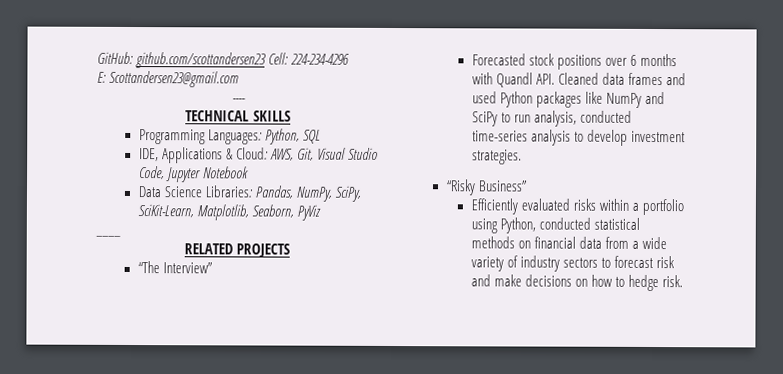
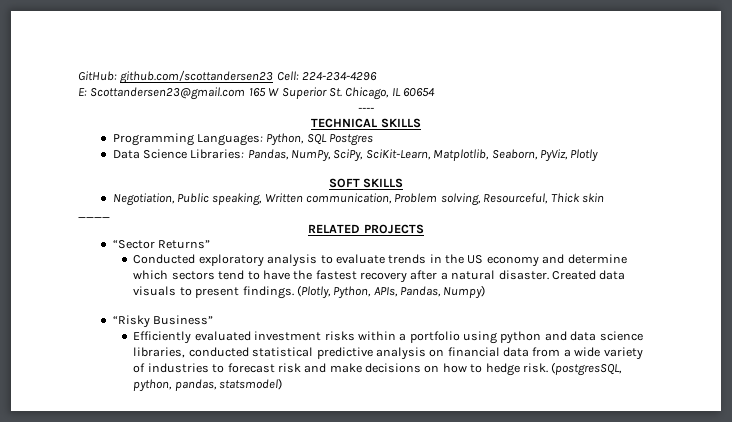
- E: Scottandersen23@gmail.com
+ E: Scottandersen23@gmail.com 165 W Superior St. Chicago, IL 60654
- Programming Languages: Python, SQL
- IDE, Applications & Cloud: AWS, Git, Visual Studio Code, Jupyter Notebook
+ Programming Languages: Python, SQL Postgres
- Data Science Libraries: Pandas, NumPy, SciPy, SciKit-Learn, Matplotlib, Seaborn, PyViz
+ Data Science Libraries: Pandas, NumPy, SciPy, SciKit-Learn, Matplotlib, Seaborn, PyViz, Plotly
+ SOFT SKILLS
+ Negotiation, Public speaking, Written communication, Problem solving, Resourceful, Thick skin
  ____
  RELATED PROJECTS
- “The Interview”
- Forecasted stock positions over 6 months with Quandl API. Cleaned data frames and used Python packages like NumPy and SciPy to run analysis, conducted time-series analysis to develop investment strategies.
+ “Sector Returns”
+ Conducted exploratory analysis to evaluate trends in the US economy and determine which sectors tend to have the fastest recovery after a natural disaster. Created data visuals to present findings. (Plotly, Python, APIs, Pandas, Numpy)
- Efficiently evaluated risks within a portfolio using Python, conducted statistical methods on financial data from a wide variety of industry sectors to forecast risk and make decisions on how to hedge risk.
+ Efficiently evaluated investment risks within a portfolio using python and data science libraries, conducted statistical predictive analysis on financial data from a wide variety of industries to forecast risk and make decisions on how to hedge risk.
+ (postgresSQL, python, pandas, statsmodel)

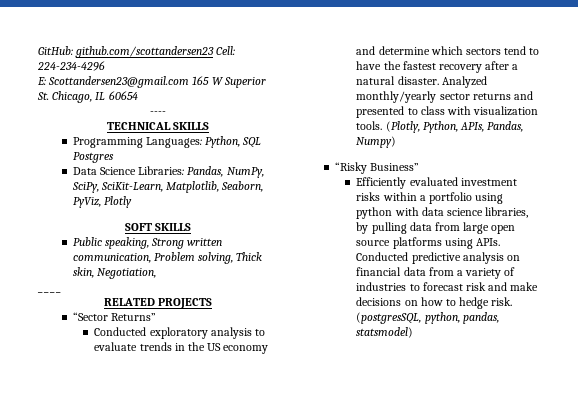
- Negotiation, Public speaking, Written communication, Problem solving, Resourceful, Thick skin
+ Public speaking, Strong written communication, Problem solving, Thick skin, Negotiation,
- Created data visuals to present findings.
+ Analyzed monthly/yearly sector returns and presented to class with visualization tools.
- Efficiently evaluated investment risks within a portfolio using python and data science libraries, conducted statistical predictive analysis on financial data from a wide variety of industries to forecast risk and make decisions on how to hedge risk.
+ Efficiently evaluated investment risks within a portfolio using python with data science libraries, by pulling data from large open source platforms using APIs. Conducted predictive analysis on financial data from a variety of industries to forecast risk and make decisions on how to hedge risk.

